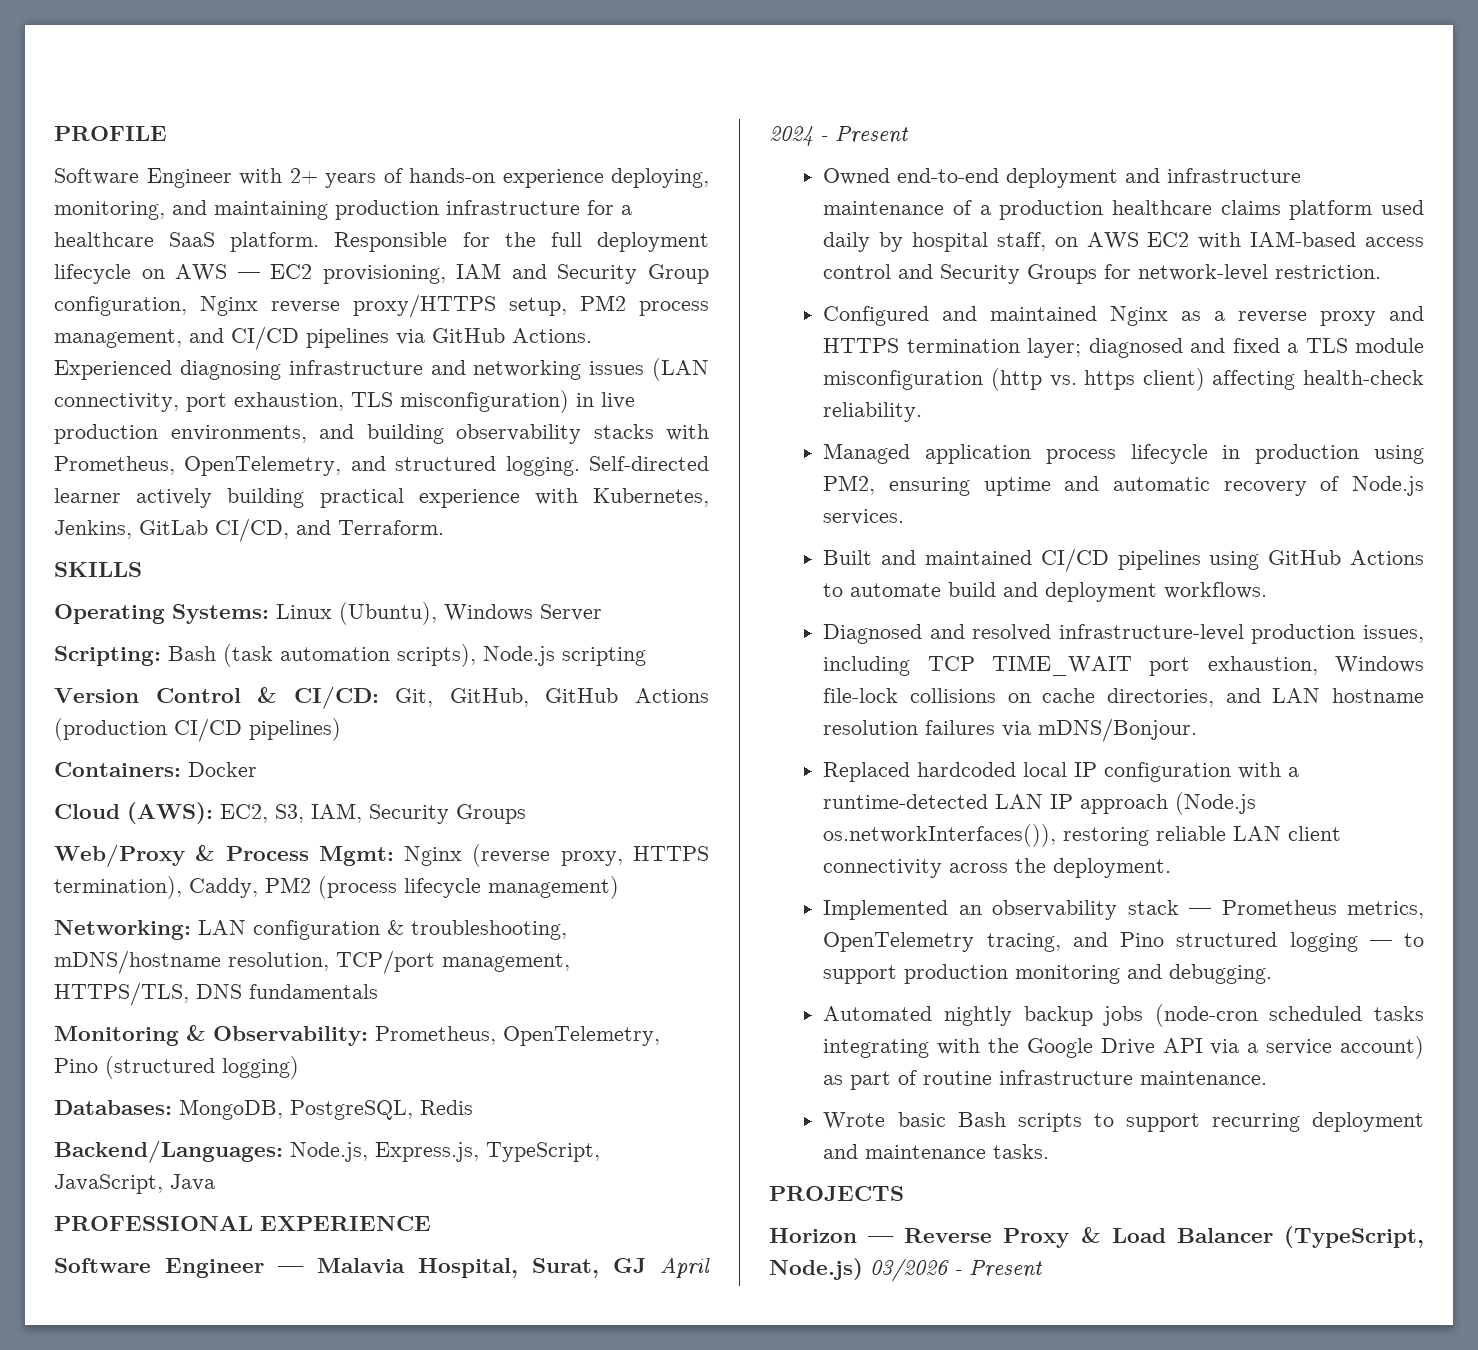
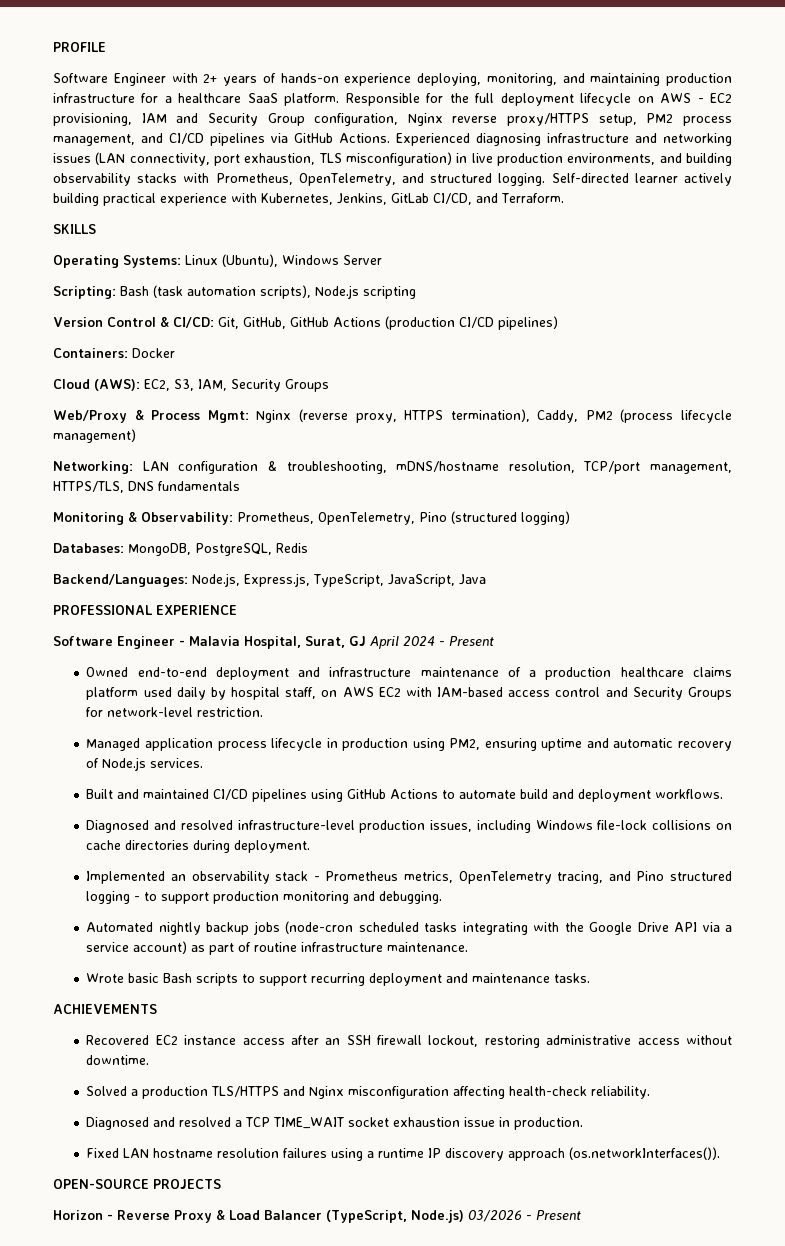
- Responsible for the full deployment lifecycle on AWS — EC2 provisioning, IAM and Security Group configuration, Nginx reverse proxy/HTTPS setup, PM2 process management, and CI/CD pipelines via GitHub Actions.
+ Responsible for the full deployment lifecycle on AWS - EC2 provisioning, IAM and Security Group configuration, Nginx reverse proxy/HTTPS setup, PM2 process management, and CI/CD pipelines via GitHub Actions.
- Software Engineer — Malavia Hospital, Surat, GJ April 2024 - Present
+ Software Engineer - Malavia Hospital, Surat, GJ April 2024 - Present
- Configured and maintained Nginx as a reverse proxy and HTTPS termination layer; diagnosed and fixed a TLS module misconfiguration (http vs. https client) affecting health-check reliability.
- Diagnosed and resolved infrastructure-level production issues, including TCP TIME_WAIT port exhaustion, Windows file-lock collisions on cache directories, and LAN hostname resolution failures via mDNS/Bonjour.
- Replaced hardcoded local IP configuration with a runtime-detected LAN IP approach (Node.js os.networkInterfaces()), restoring reliable LAN client connectivity across the deployment.
+ Diagnosed and resolved infrastructure-level production issues, including Windows file-lock collisions on cache directories during deployment.
- Implemented an observability stack — Prometheus metrics, OpenTelemetry tracing, and Pino structured logging — to support production monitoring and debugging.
+ Implemented an observability stack - Prometheus metrics, OpenTelemetry tracing, and Pino structured logging - to support production monitoring and debugging.
- PROJECTS
+ ACHIEVEMENTS
+ Recovered EC2 instance access after an SSH firewall lockout, restoring administrative access without downtime.
+ Solved a production TLS/HTTPS and Nginx misconfiguration affecting health-check reliability.
+ Diagnosed and resolved a TCP TIME_WAIT socket exhaustion issue in production.
+ Fixed LAN hostname resolution failures using a runtime IP discovery approach (os.networkInterfaces()).
+ OPEN-SOURCE PROJECTS
- Horizon — Reverse Proxy & Load Balancer (TypeScript, Node.js) 03/2026 - Present
+ Horizon - Reverse Proxy & Load Balancer (TypeScript, Node.js) 03/2026 - Present

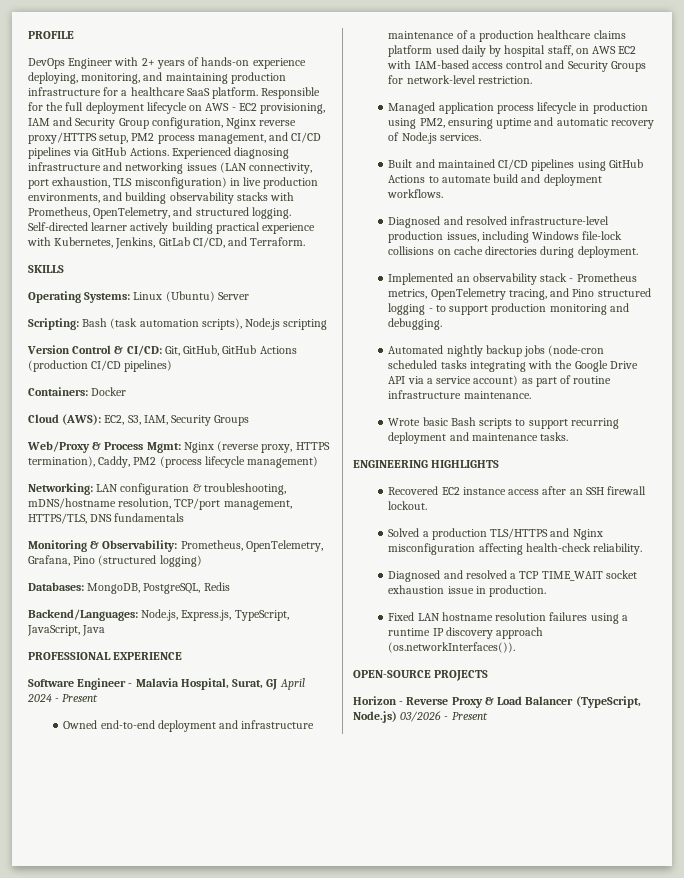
- Software Engineer with 2+ years of hands-on experience deploying, monitoring, and maintaining production infrastructure for a healthcare SaaS platform.
+ DevOps Engineer with 2+ years of hands-on experience deploying, monitoring, and maintaining production infrastructure for a healthcare SaaS platform.
- Operating Systems: Linux (Ubuntu), Windows Server
+ Operating Systems: Linux (Ubuntu) Server
- Monitoring & Observability: Prometheus, OpenTelemetry, Pino (structured logging)
+ Monitoring & Observability: Prometheus, OpenTelemetry, Grafana, Pino (structured logging)
- ACHIEVEMENTS
+ ENGINEERING HIGHLIGHTS
- Recovered EC2 instance access after an SSH firewall lockout, restoring administrative access without downtime.
+ Recovered EC2 instance access after an SSH firewall lockout.

